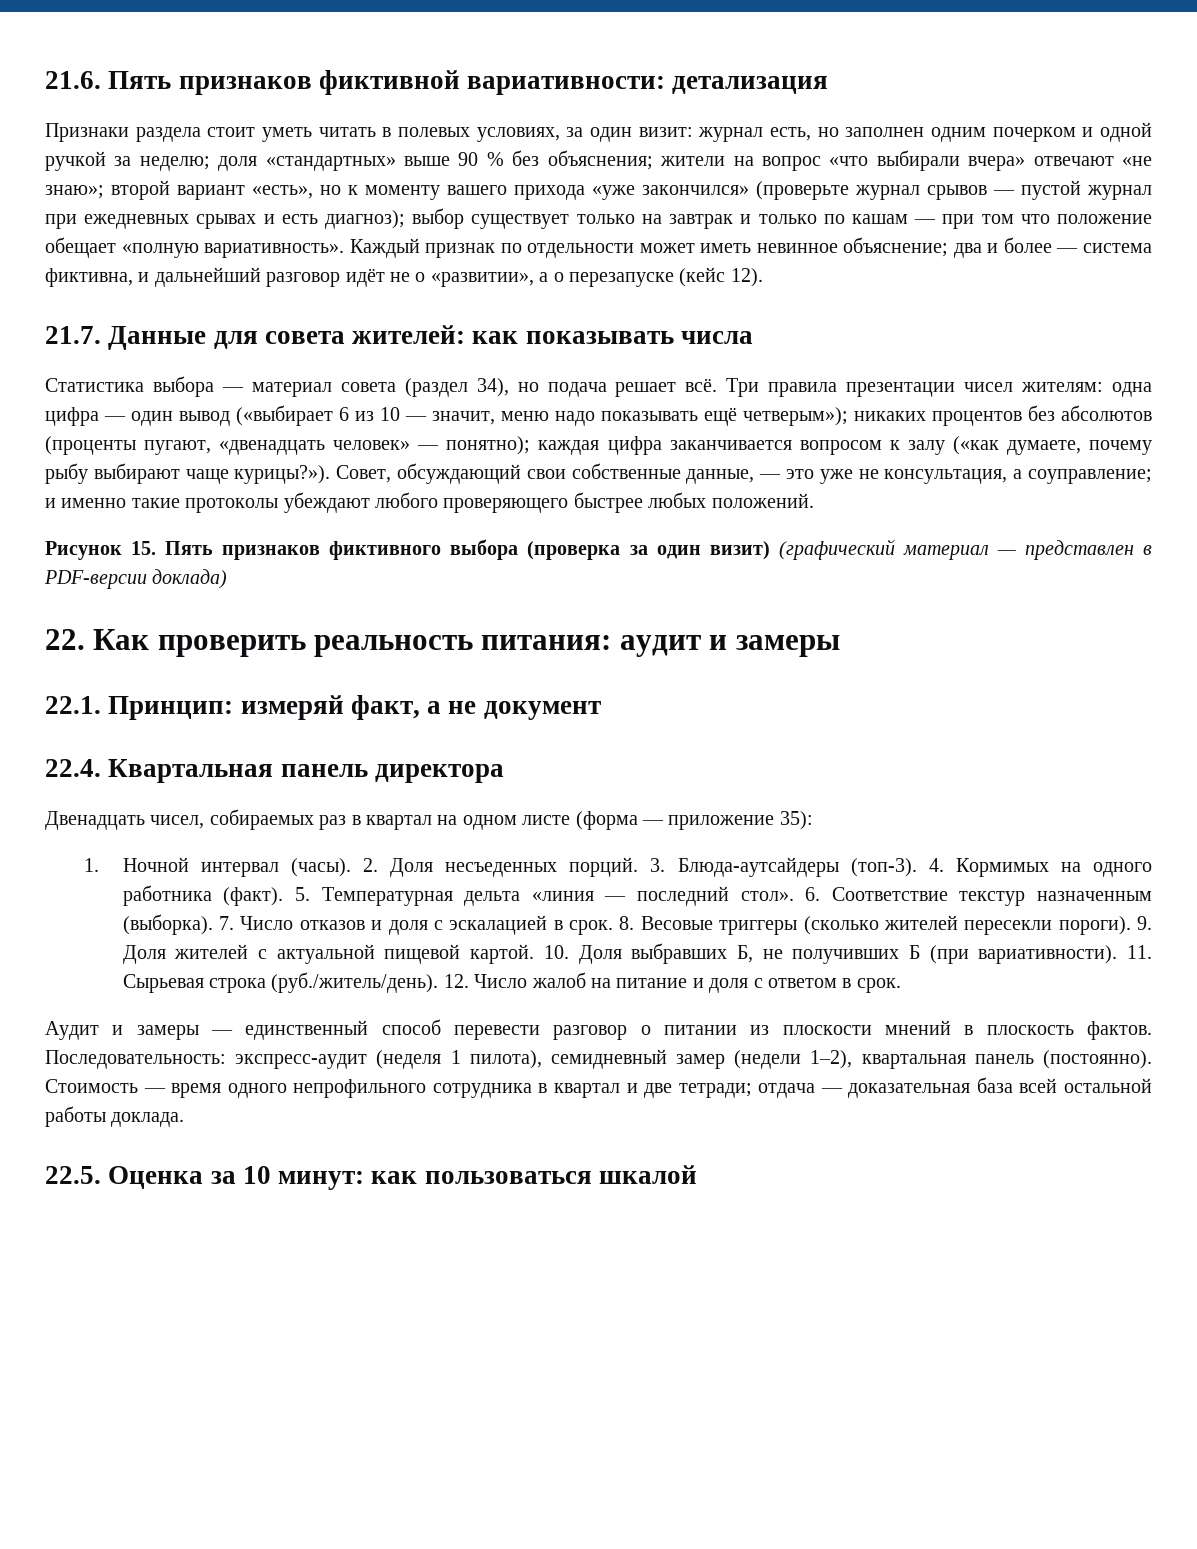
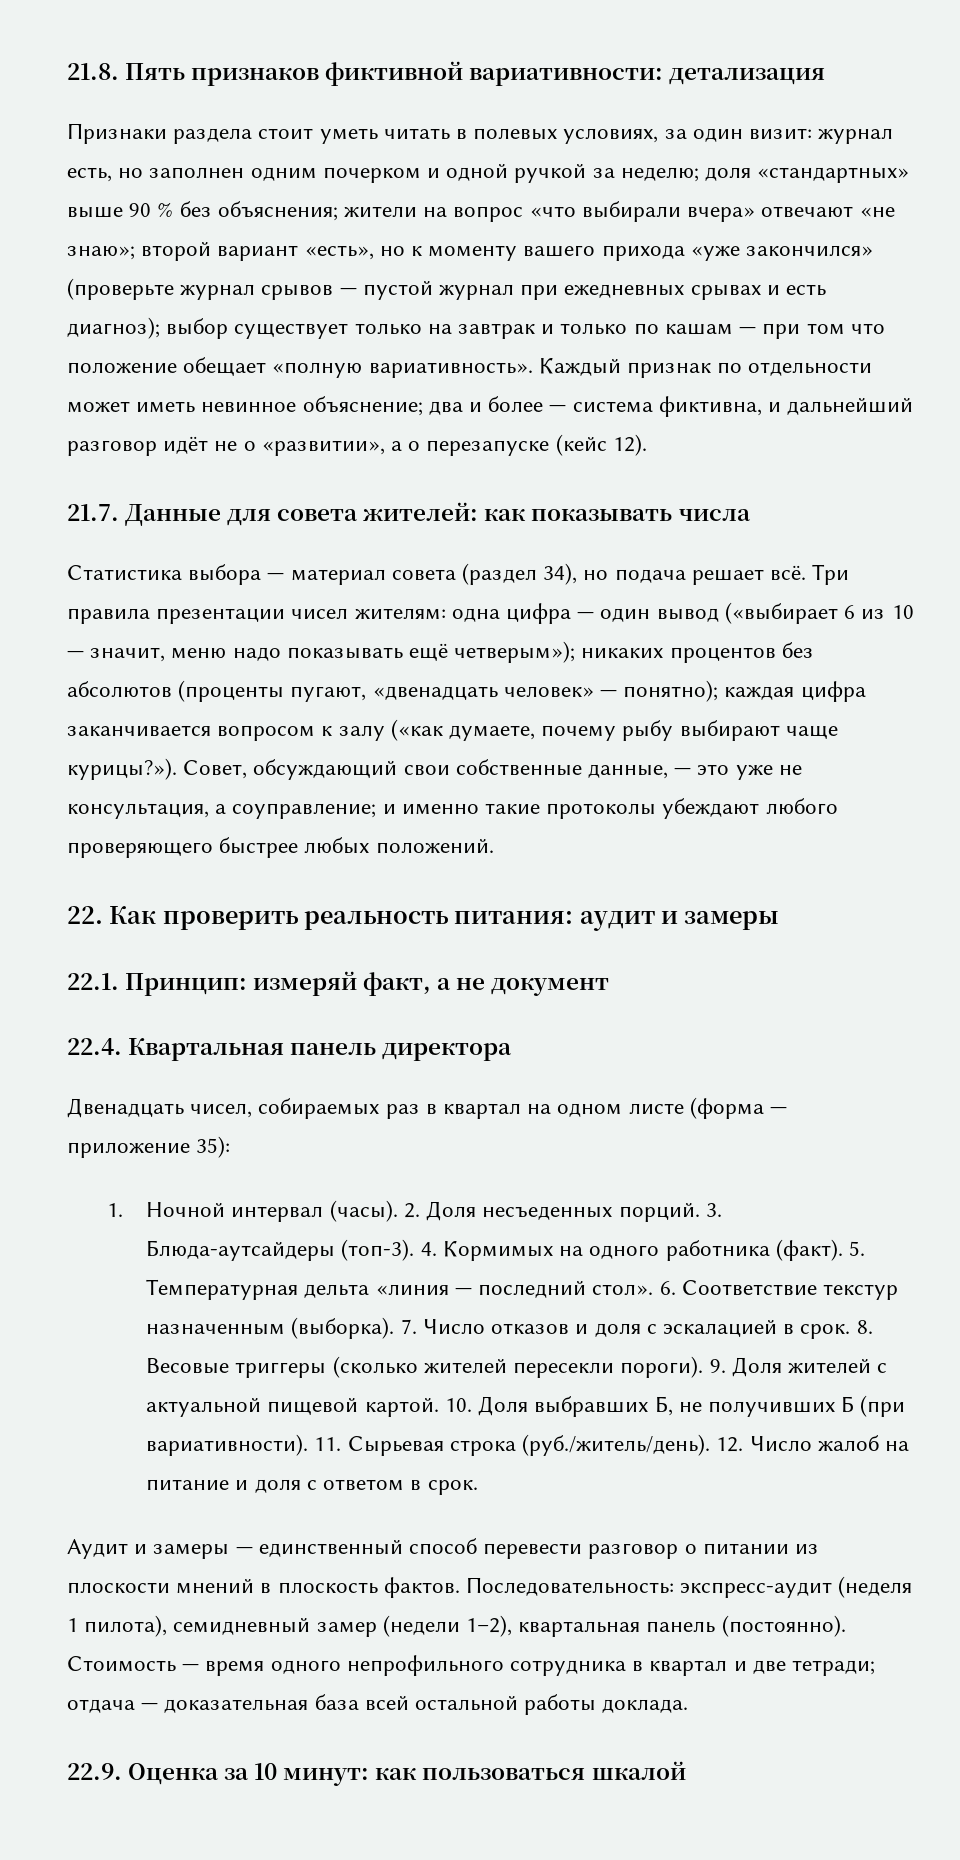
- 21.6. Пять признаков фиктивной вариативности: детализация
+ 21.8. Пять признаков фиктивной вариативности: детализация
- Рисунок 15. Пять признаков фиктивного выбора (проверка за один визит) (графический материал — представлен в PDF-версии доклада)
- 22.5. Оценка за 10 минут: как пользоваться шкалой
+ 22.9. Оценка за 10 минут: как пользоваться шкалой

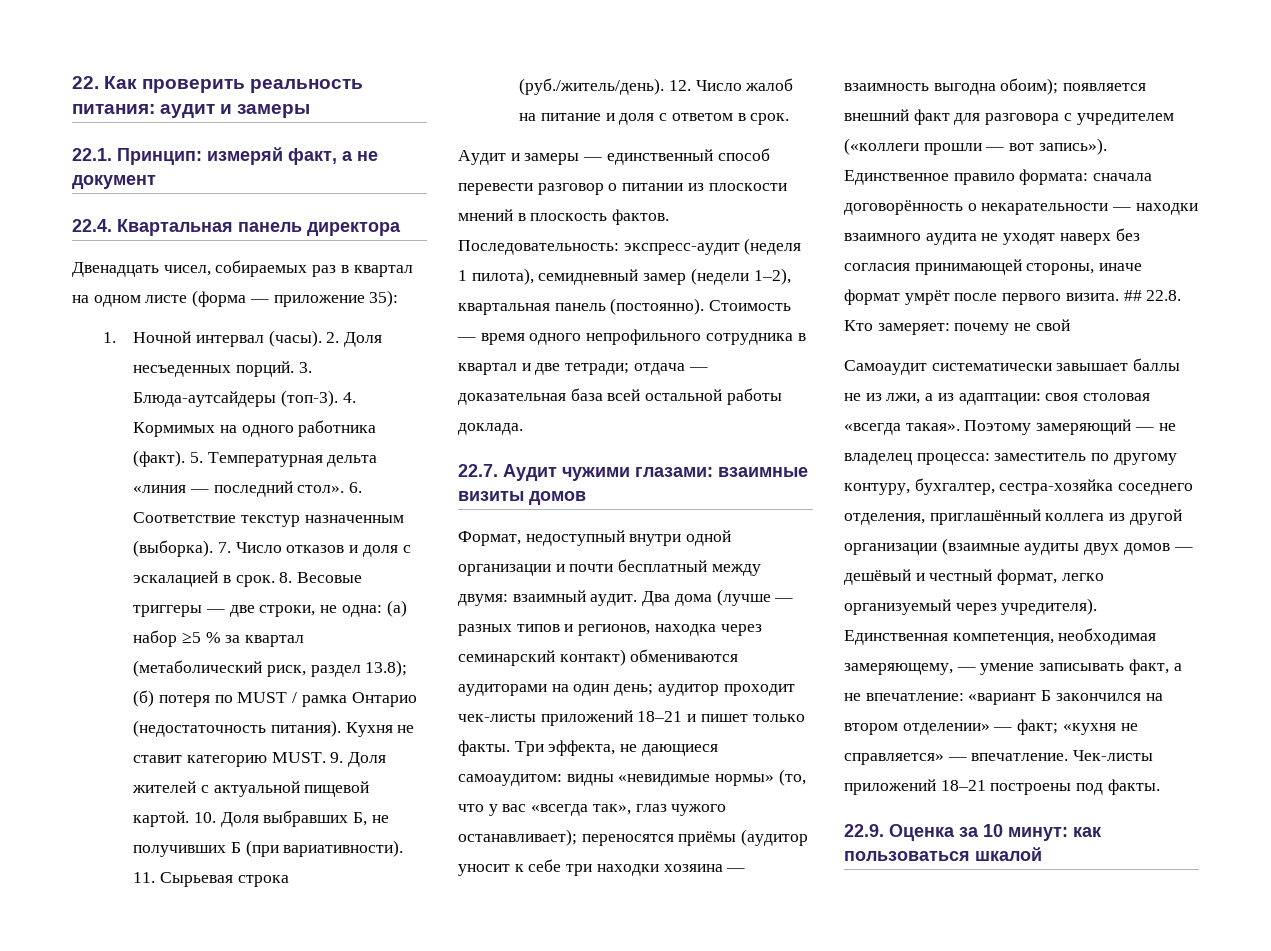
- 21.8. Пять признаков фиктивной вариативности: детализация
- Признаки раздела стоит уметь читать в полевых условиях, за один визит: журнал есть, но заполнен одним почерком и одной ручкой за неделю; доля «стандартных» выше 90 % без объяснения; жители на вопрос «что выбирали вчера» отвечают «не знаю»; второй вариант «есть», но к моменту вашего прихода «уже закончился» (проверьте журнал срывов — пустой журнал при ежедневных срывах и есть диагноз); выбор существует только на завтрак и только по кашам — при том что положение обещает «полную вариативность». Каждый признак по отдельности может иметь невинное объяснение; два и более — система фиктивна, и дальнейший разговор идёт не о «развитии», а о перезапуске (кейс 12).
- 21.7. Данные для совета жителей: как показывать числа
- Статистика выбора — материал совета (раздел 34), но подача решает всё. Три правила презентации чисел жителям: одна цифра — один вывод («выбирает 6 из 10 — значит, меню надо показывать ещё четверым»); никаких процентов без абсолютов (проценты пугают, «двенадцать человек» — понятно); каждая цифра заканчивается вопросом к залу («как думаете, почему рыбу выбирают чаще курицы?»). Совет, обсуждающий свои собственные данные, — это уже не консультация, а соуправление; и именно такие протоколы убеждают любого проверяющего быстрее любых положений.
- 8. Весовые триггеры (сколько жителей пересекли пороги).
+ 8. Весовые триггеры — две строки, не одна: (а) набор ≥5 % за квартал (метаболический риск, раздел 13.8); (б) потеря по MUST / рамка Онтарио (недостаточность питания). Кухня не ставит категорию MUST.
+ 22.7. Аудит чужими глазами: взаимные визиты домов
+ Формат, недоступный внутри одной организации и почти бесплатный между двумя: взаимный аудит. Два дома (лучше — разных типов и регионов, находка через семинарский контакт) обмениваются аудиторами на один день; аудитор проходит чек-листы приложений 18–21 и пишет только факты. Три эффекта, не дающиеся самоаудитом: видны «невидимые нормы» (то, что у вас «всегда так», глаз чужого останавливает); переносятся приёмы (аудитор уносит к себе три находки хозяина — взаимность выгодна обоим); появляется внешний факт для разговора с учредителем («коллеги прошли — вот запись»). Единственное правило формата: сначала договорённость о некарательности — находки взаимного аудита не уходят наверх без согласия принимающей стороны, иначе формат умрёт после первого визита. ## 22.8. Кто замеряет: почему не свой
+ Самоаудит систематически завышает баллы не из лжи, а из адаптации: своя столовая «всегда такая». Поэтому замеряющий — не владелец процесса: заместитель по другому контуру, бухгалтер, сестра-хозяйка соседнего отделения, приглашённый коллега из другой организации (взаимные аудиты двух домов — дешёвый и честный формат, легко организуемый через учредителя). Единственная компетенция, необходимая замеряющему, — умение записывать факт, а не впечатление: «вариант Б закончился на втором отделении» — факт; «кухня не справляется» — впечатление. Чек-листы приложений 18–21 построены под факты.

